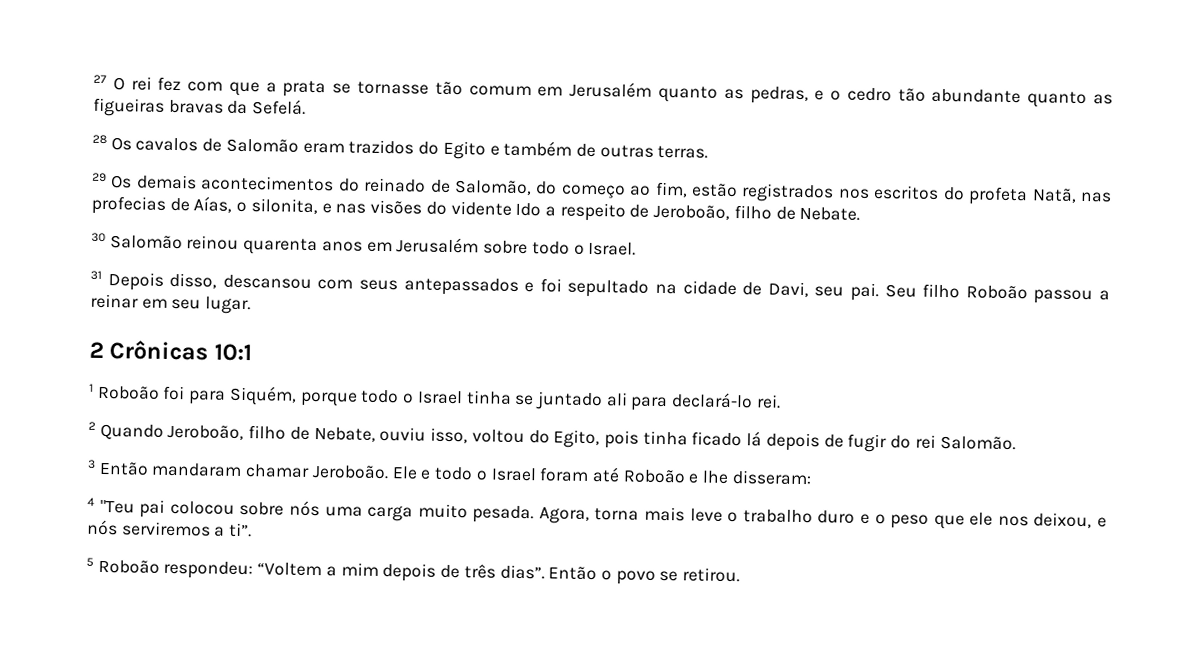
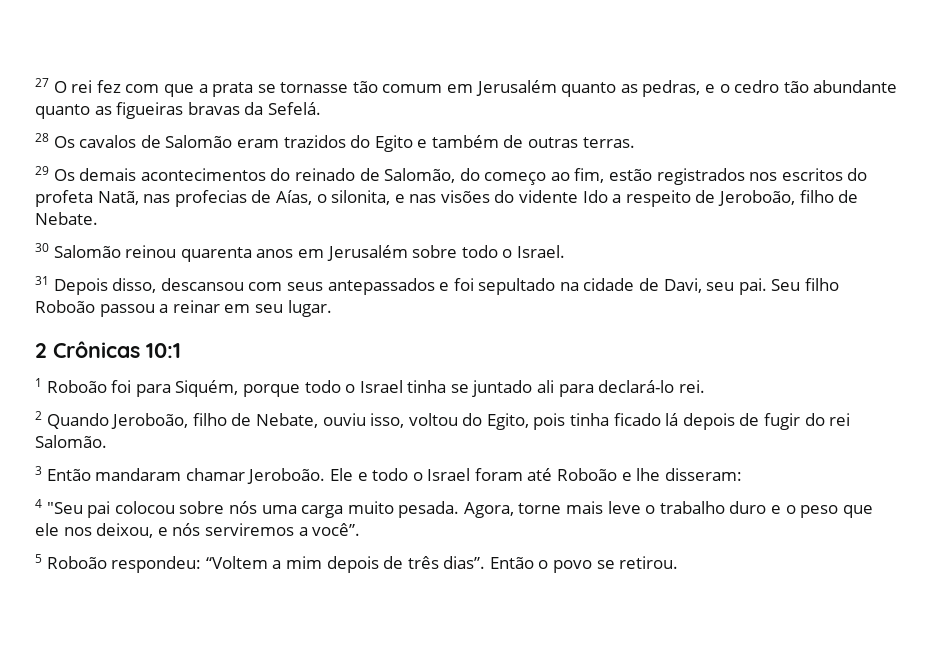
- 4 "Teu pai colocou sobre nós uma carga muito pesada.
+ 4 "Seu pai colocou sobre nós uma carga muito pesada.
- Agora, torna mais leve o trabalho duro e o peso que ele nos deixou, e nós serviremos a ti”.
+ Agora, torne mais leve o trabalho duro e o peso que ele nos deixou, e nós serviremos a você”.

